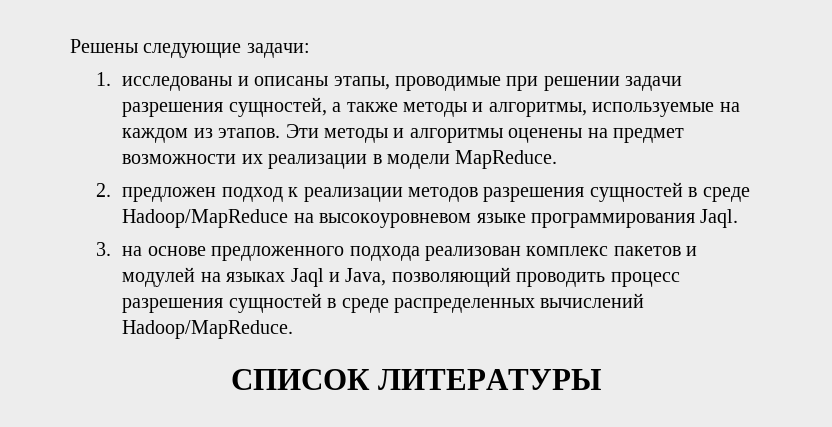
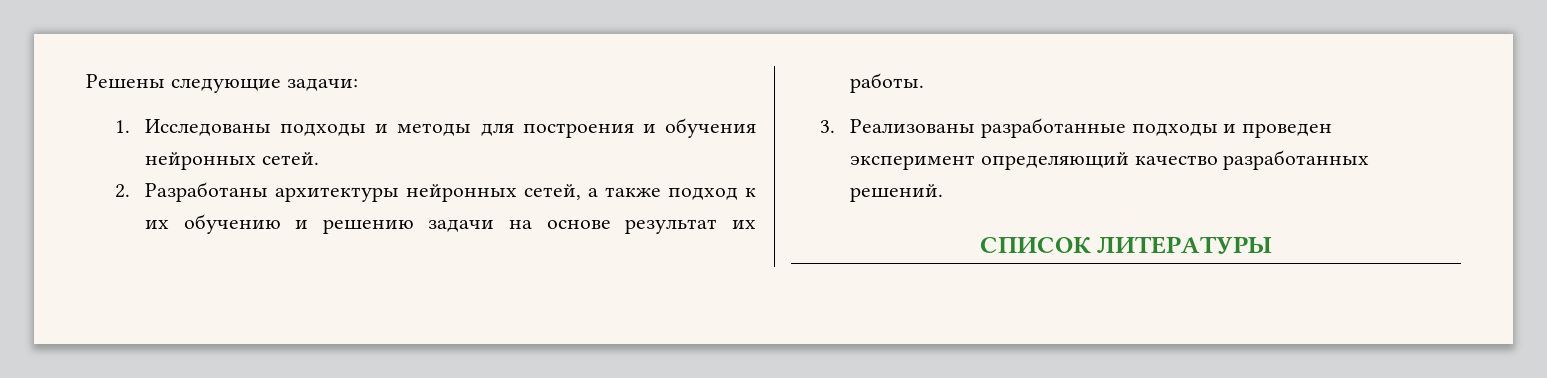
- 1. исследованы и описаны этапы, проводимые при решении задачи разрешения сущностей, а также методы и алгоритмы, используемые на каждом из этапов. Эти методы и алгоритмы оценены на предмет возможности их реализации в модели MapReduce.
- 2. предложен подход к реализации методов разрешения сущностей в среде Hadoop/MapReduce на высокоуровневом языке программирования Jaql.
- 3. на основе предложенного подхода реализован комплекс пакетов и модулей на языках Jaql и Java, позволяющий проводить процесс разрешения сущностей в среде распределенных вычислений Hadoop/MapReduce.
+ 1. Исследованы подходы и методы для построения и обучения нейронных сетей.
+ 2. Разработаны архитектуры нейронных сетей, а также подход к их обучению и решению задачи на основе результат их работы.
+ 3. Реализованы разработанные подходы и проведен эксперимент определяющий качество разработанных решений.

